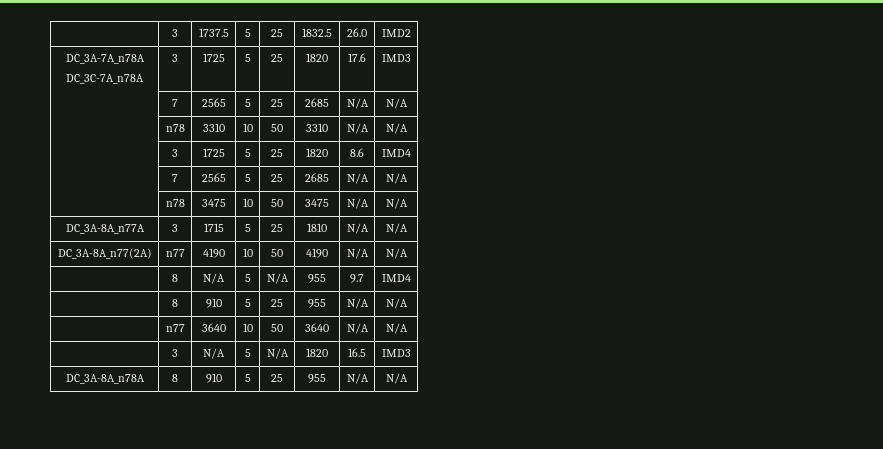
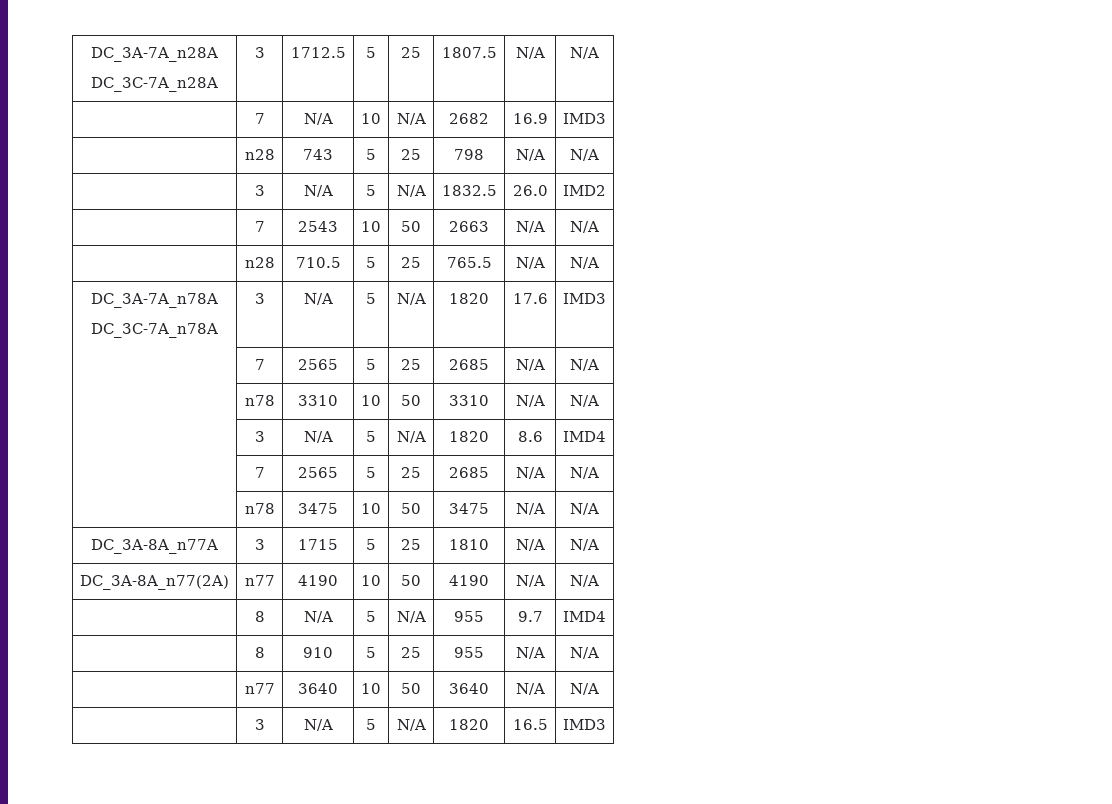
- | 3 | 1737.5 | 5 | 25 | 1832.5 | 26.0 | IMD2
+ DC_3A-7A_n28A
+ DC_3C-7A_n28A | 3 | 1712.5 | 5 | 25 | 1807.5 | N/A | N/A
+ | 7 | N/A | 10 | N/A | 2682 | 16.9 | IMD3
+ | n28 | 743 | 5 | 25 | 798 | N/A | N/A
+ | 3 | N/A | 5 | N/A | 1832.5 | 26.0 | IMD2
+ | 7 | 2543 | 10 | 50 | 2663 | N/A | N/A
+ | n28 | 710.5 | 5 | 25 | 765.5 | N/A | N/A
  DC_3A-7A_n78A
- DC_3C-7A_n78A | 3 | 1725 | 5 | 25 | 1820 | 17.6 | IMD3
+ DC_3C-7A_n78A | 3 | N/A | 5 | N/A | 1820 | 17.6 | IMD3
- | 3 | 1725 | 5 | 25 | 1820 | 8.6 | IMD4
+ | 3 | N/A | 5 | N/A | 1820 | 8.6 | IMD4
- DC_3A-8A_n78A | 8 | 910 | 5 | 25 | 955 | N/A | N/A

